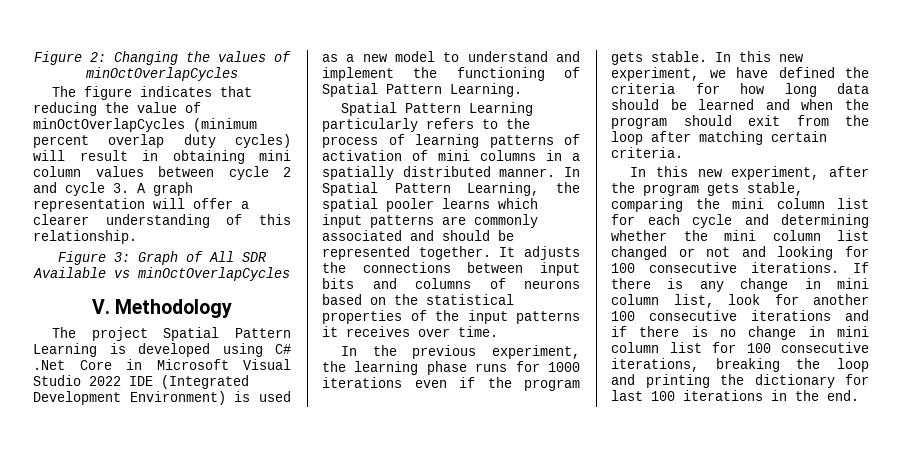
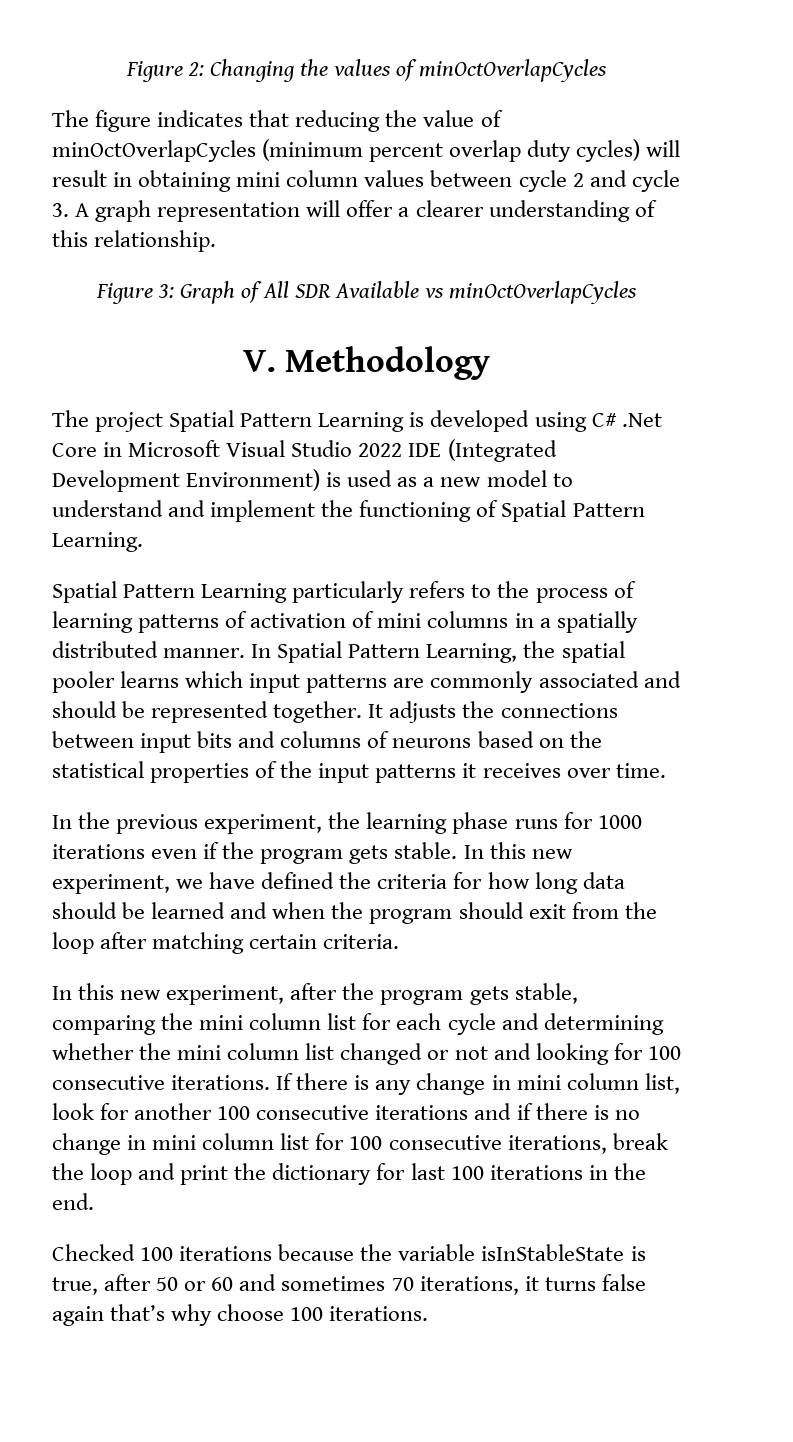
- If there is any change in mini column list, look for another 100 consecutive iterations and if there is no change in mini column list for 100 consecutive iterations, breaking the loop and printing the dictionary for last 100 iterations in the end.
+ If there is any change in mini column list, look for another 100 consecutive iterations and if there is no change in mini column list for 100 consecutive iterations, break the loop and print the dictionary for last 100 iterations in the end.
+ Checked 100 iterations because the variable isInStableState is true, after 50 or 60 and sometimes 70 iterations, it turns false again that’s why choose 100 iterations.

